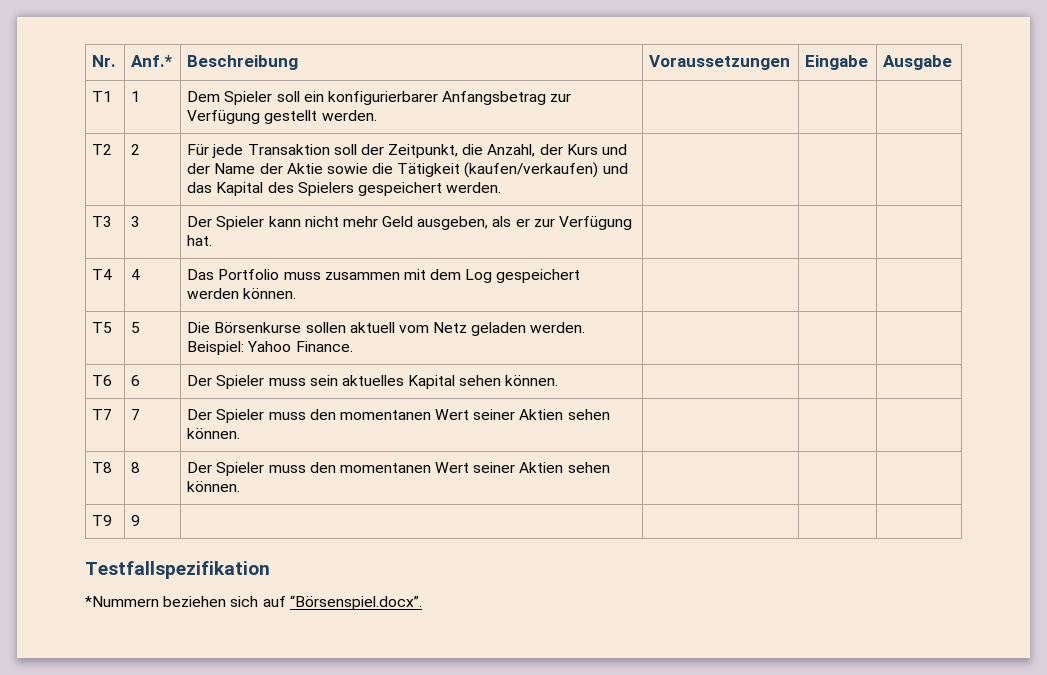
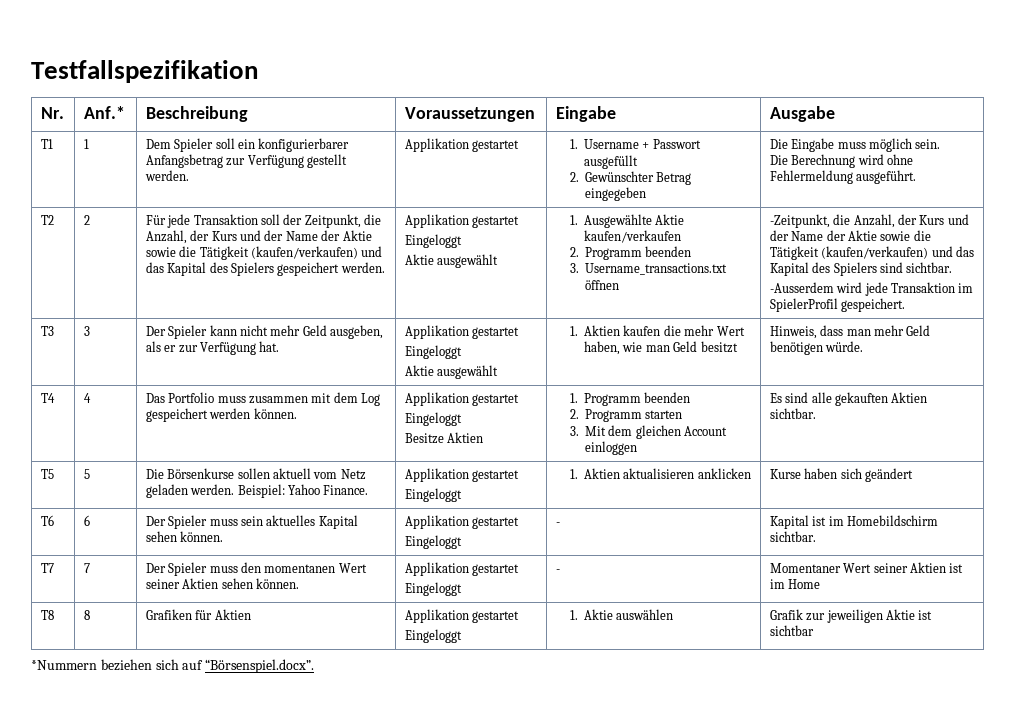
+ Testfallspezifikation
- T1 | 1 | Dem Spieler soll ein konfigurierbarer Anfangsbetrag zur Verfügung gestellt werden. | | |
+ T1 | 1 | Dem Spieler soll ein konfigurierbarer Anfangsbetrag zur Verfügung gestellt werden. | Applikation gestartet | 1. Username + Passwort ausgefüllt
+ 2. Gewünschter Betrag eingegeben | Die Eingabe muss möglich sein.
+ Die Berechnung wird ohne Fehlermeldung ausgeführt.
- Für jede Transaktion soll der Zeitpunkt, die Anzahl, der Kurs und der Name der Aktie sowie die Tätigkeit (kaufen/verkaufen) und das Kapital des Spielers gespeichert werden.
+ Für jede Transaktion soll der Zeitpunkt, die Anzahl, der Kurs und der Name der Aktie sowie die Tätigkeit (kaufen/verkaufen) und das Kapital des Spielers gespeichert werden. | Applikation gestartet
+ Eingeloggt
+ Aktie ausgewählt | 1. Ausgewählte Aktie kaufen/verkaufen
+ 2. Programm beenden
+ 3. Username_transactions.txt öffnen | -Zeitpunkt, die Anzahl, der Kurs und der Name der Aktie sowie die Tätigkeit (kaufen/verkaufen) und das Kapital des Spielers sind sichtbar.
+ -Ausserdem wird jede Transaktion im SpielerProfil gespeichert.
- T3 | 3 | Der Spieler kann nicht mehr Geld ausgeben, als er zur Verfügung hat. | | |
+ T3 | 3 | Der Spieler kann nicht mehr Geld ausgeben, als er zur Verfügung hat. | Applikation gestartet
+ Eingeloggt
+ Aktie ausgewählt | 1. Aktien kaufen die mehr Wert haben, wie man Geld besitzt | Hinweis, dass man mehr Geld benötigen würde.
- T4 | 4 | Das Portfolio muss zusammen mit dem Log gespeichert werden können. | | |
+ T4 | 4 | Das Portfolio muss zusammen mit dem Log gespeichert werden können. | Applikation gestartet
+ Eingeloggt
+ Besitze Aktien | 1. Programm beenden
+ 2. Programm starten
+ 3. Mit dem gleichen Account einloggen | Es sind alle gekauften Aktien sichtbar.
- T5 | 5 | Die Börsenkurse sollen aktuell vom Netz geladen werden. Beispiel: Yahoo Finance. | | |
+ T5 | 5 | Die Börsenkurse sollen aktuell vom Netz geladen werden. Beispiel: Yahoo Finance. | Applikation gestartet
+ Eingeloggt | 1. Aktien aktualisieren anklicken | Kurse haben sich geändert
- T6 | 6 | Der Spieler muss sein aktuelles Kapital sehen können. | | |
+ T6 | 6 | Der Spieler muss sein aktuelles Kapital sehen können. | Applikation gestartet
+ Eingeloggt | - | Kapital ist im Homebildschirm sichtbar.
- T7 | 7 | Der Spieler muss den momentanen Wert seiner Aktien sehen können. | | |
- T8 | 8 | Der Spieler muss den momentanen Wert seiner Aktien sehen können. | | |
- T9 | 9 | | | |
- Testfallspezifikation
+ T7 | 7 | Der Spieler muss den momentanen Wert seiner Aktien sehen können. | Applikation gestartet
+ Eingeloggt | - | Momentaner Wert seiner Aktien ist im Home
+ T8 | 8 | Grafiken für Aktien | Applikation gestartet
+ Eingeloggt | 1. Aktie auswählen | Grafik zur jeweiligen Aktie ist sichtbar

